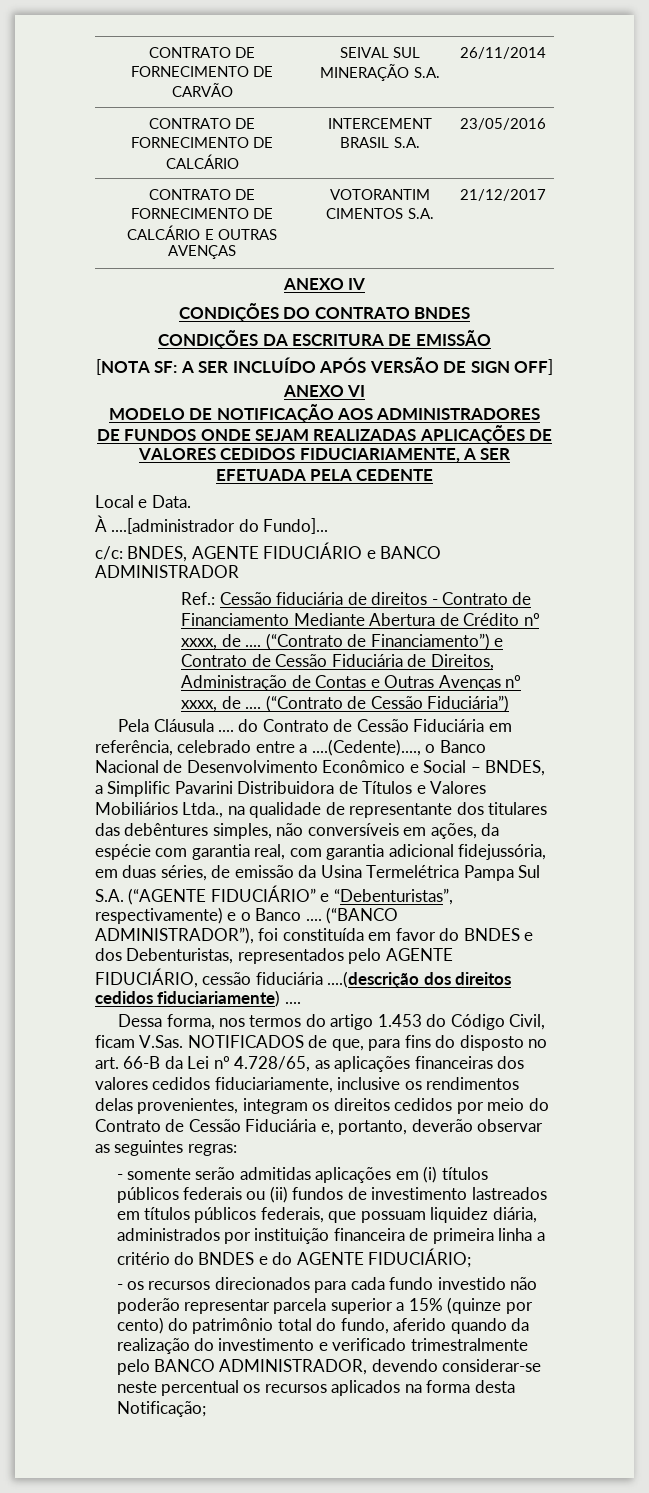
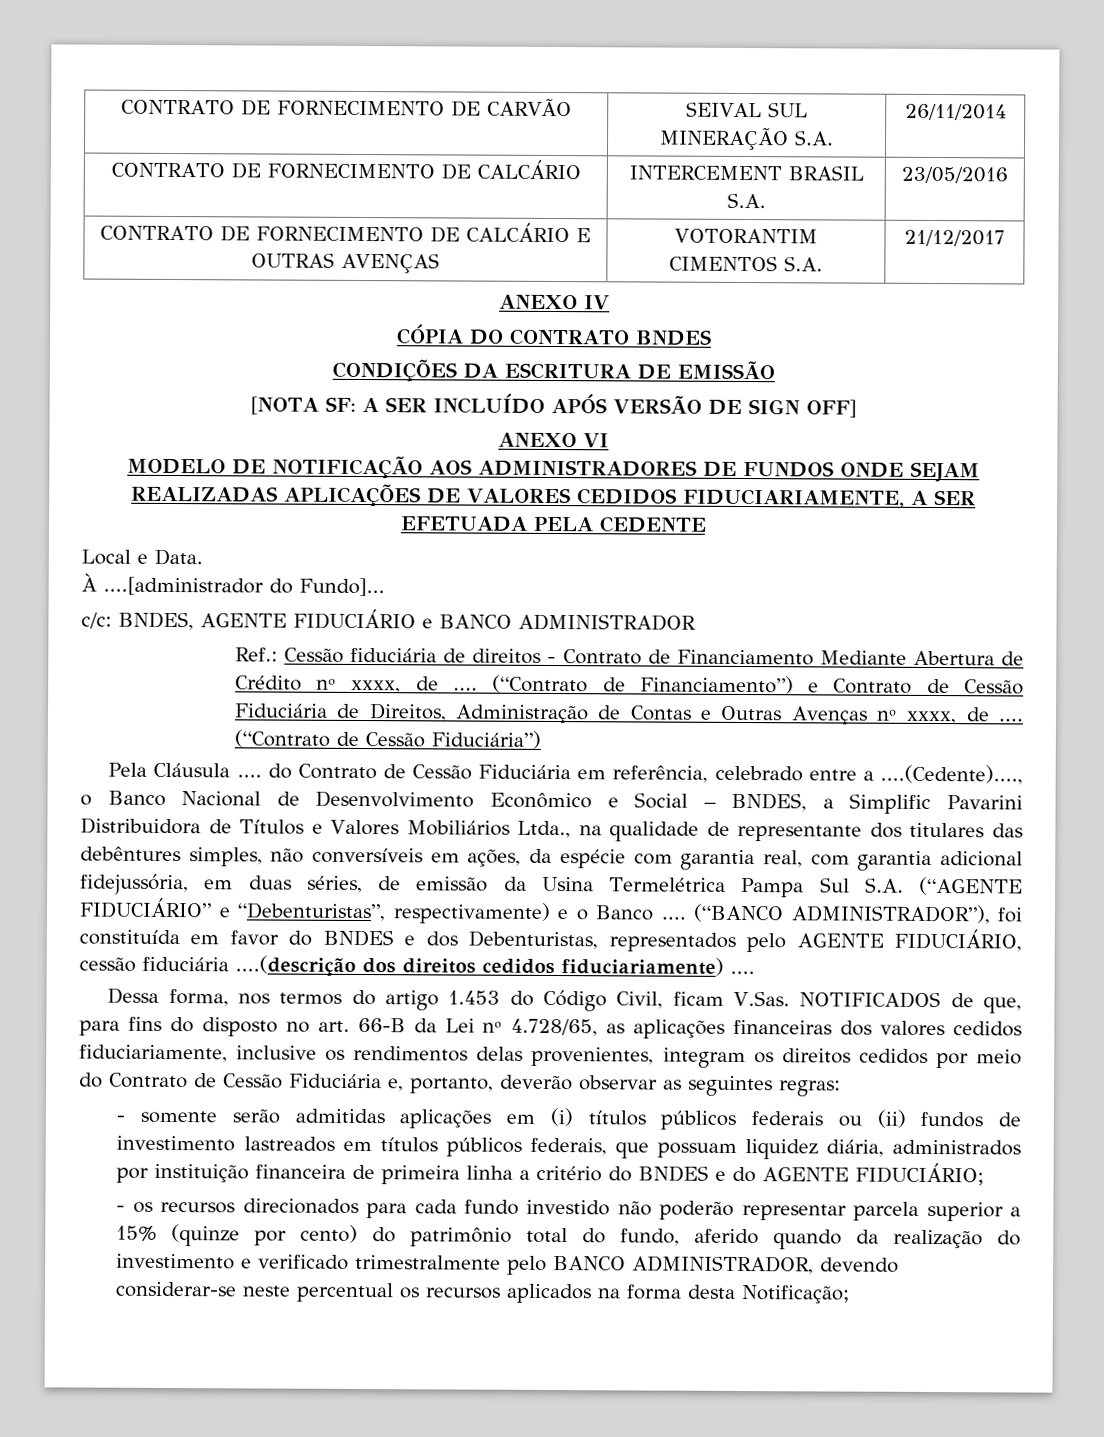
- CONDIÇÕES DO CONTRATO BNDES
+ CÓPIA DO CONTRATO BNDES

